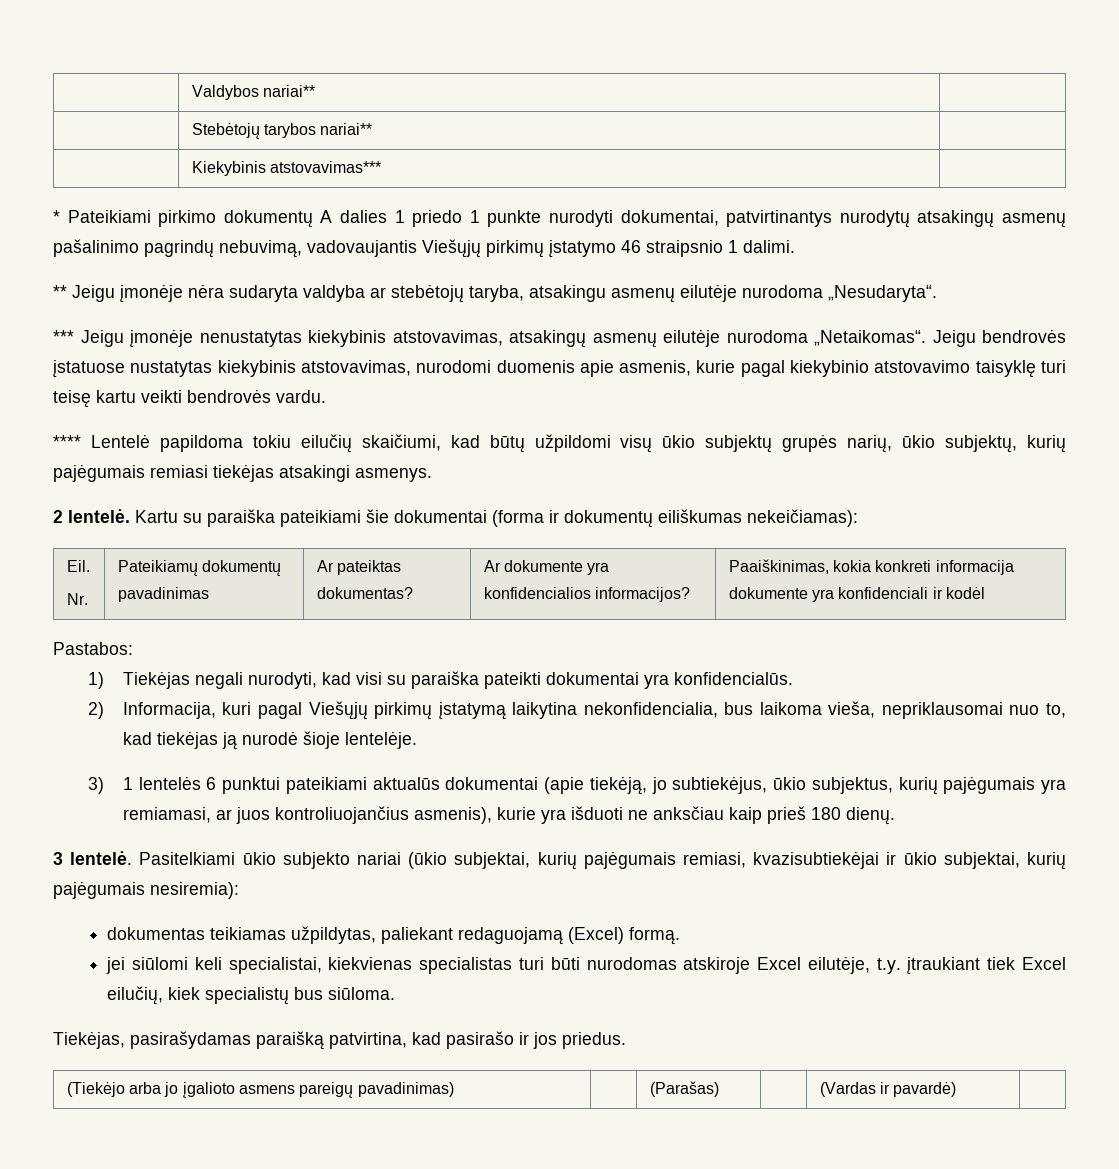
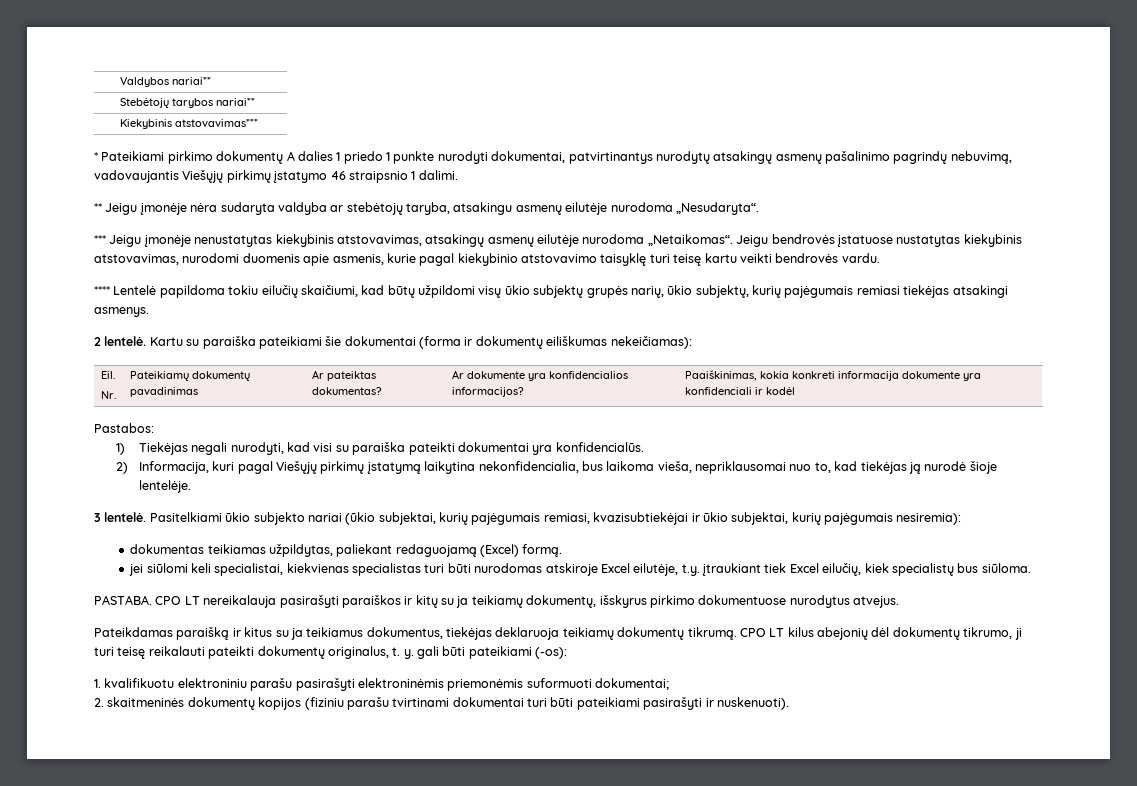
- 3) 1 lentelės 6 punktui pateikiami aktualūs dokumentai (apie tiekėją, jo subtiekėjus, ūkio subjektus, kurių pajėgumais yra remiamasi, ar juos kontroliuojančius asmenis), kurie yra išduoti ne anksčiau kaip prieš 180 dienų.
- Tiekėjas, pasirašydamas paraišką patvirtina, kad pasirašo ir jos priedus.
- (Tiekėjo arba jo įgalioto asmens pareigų pavadinimas) | | (Parašas) | | (Vardas ir pavardė) |
+ PASTABA. CPO LT nereikalauja pasirašyti paraiškos ir kitų su ja teikiamų dokumentų, išskyrus pirkimo dokumentuose nurodytus atvejus.
+ Pateikdamas paraišką ir kitus su ja teikiamus dokumentus, tiekėjas deklaruoja teikiamų dokumentų tikrumą. CPO LT kilus abejonių dėl dokumentų tikrumo, ji turi teisę reikalauti pateikti dokumentų originalus, t. y. gali būti pateikiami (-os):
+ 1. kvalifikuotu elektroniniu parašu pasirašyti elektroninėmis priemonėmis suformuoti dokumentai;
+ 2. skaitmeninės dokumentų kopijos (fiziniu parašu tvirtinami dokumentai turi būti pateikiami pasirašyti ir nuskenuoti).

